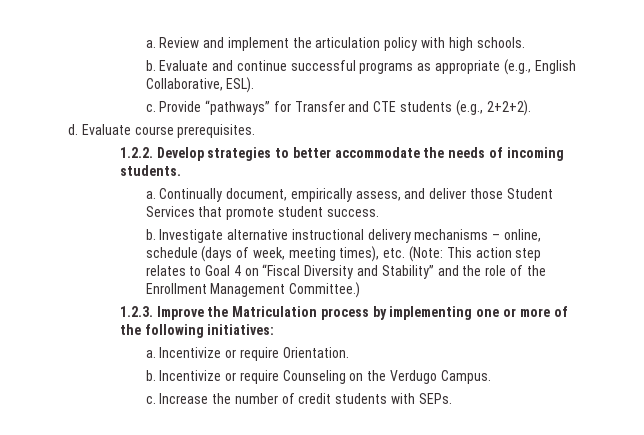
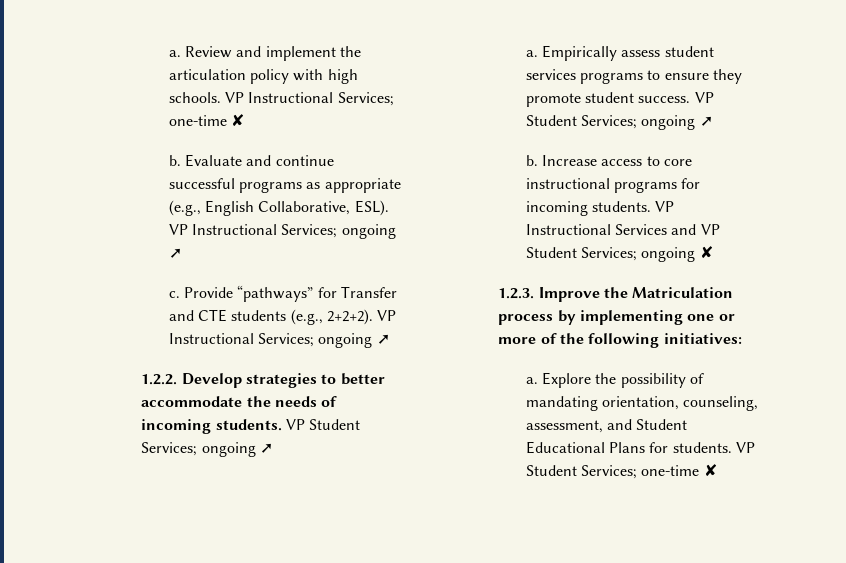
+ VP Instructional Services; one-time ✘
- Evaluate and continue successful programs as appropriate (e.g., English Collaborative, ESL).
+ Evaluate and continue successful programs as appropriate (e.g., English Collaborative, ESL). VP Instructional Services; ongoing ➚
- Provide “pathways” for Transfer and CTE students (e.g., 2+2+2).
- d. Evaluate course prerequisites.
+ Provide “pathways” for Transfer and CTE students (e.g., 2+2+2). VP Instructional Services; ongoing ➚
- 1.2.2. Develop strategies to better accommodate the needs of incoming students.
- a. Continually document, empirically assess, and deliver those Student Services that promote student success.
- b. Investigate alternative instructional delivery mechanisms – online, schedule (days of week, meeting times), etc. (Note: This action step relates to Goal 4 on “Fiscal Diversity and Stability” and the role of the Enrollment Management Committee.)
+ 1.2.2. Develop strategies to better accommodate the needs of incoming students. VP Student Services; ongoing ➚
+ a. Empirically assess student services programs to ensure they promote student success. VP Student Services; ongoing ➚
+ b. Increase access to core instructional programs for incoming students. VP Instructional Services and VP Student Services; ongoing ✘
- Incentivize or require Orientation.
- b. Incentivize or require Counseling on the Verdugo Campus.
- c. Increase the number of credit students with SEPs.
+ Explore the possibility of mandating orientation, counseling, assessment, and Student Educational Plans for students. VP Student Services; one-time ✘

